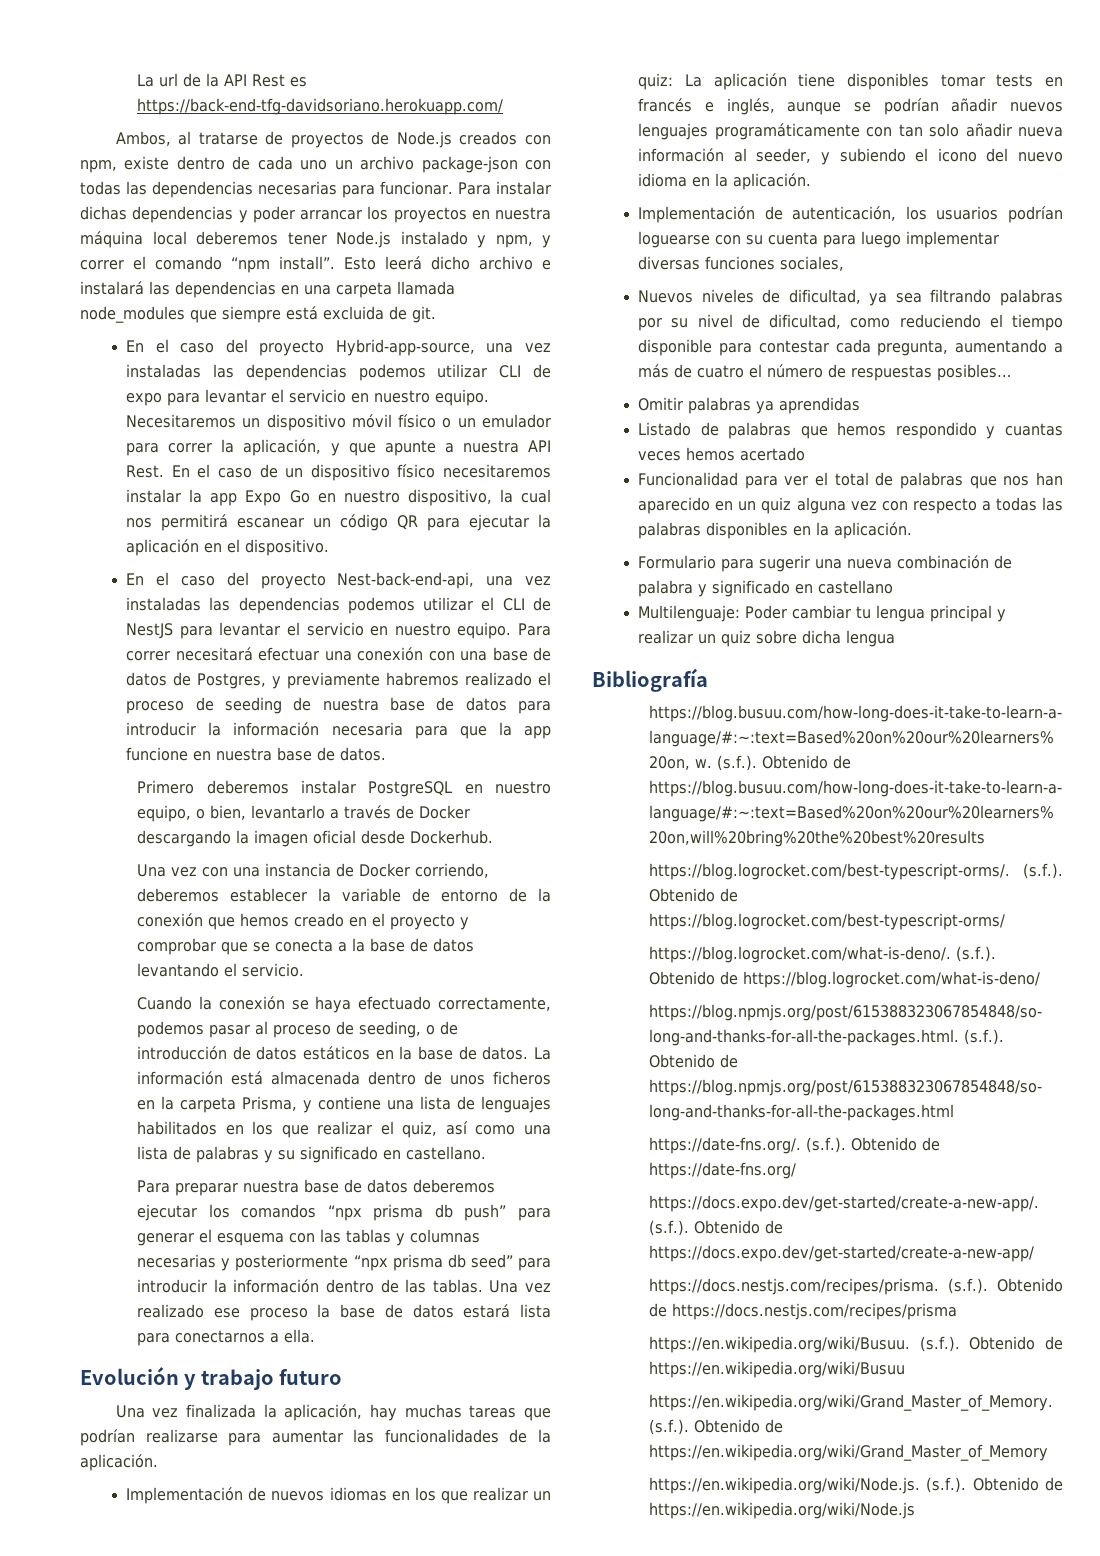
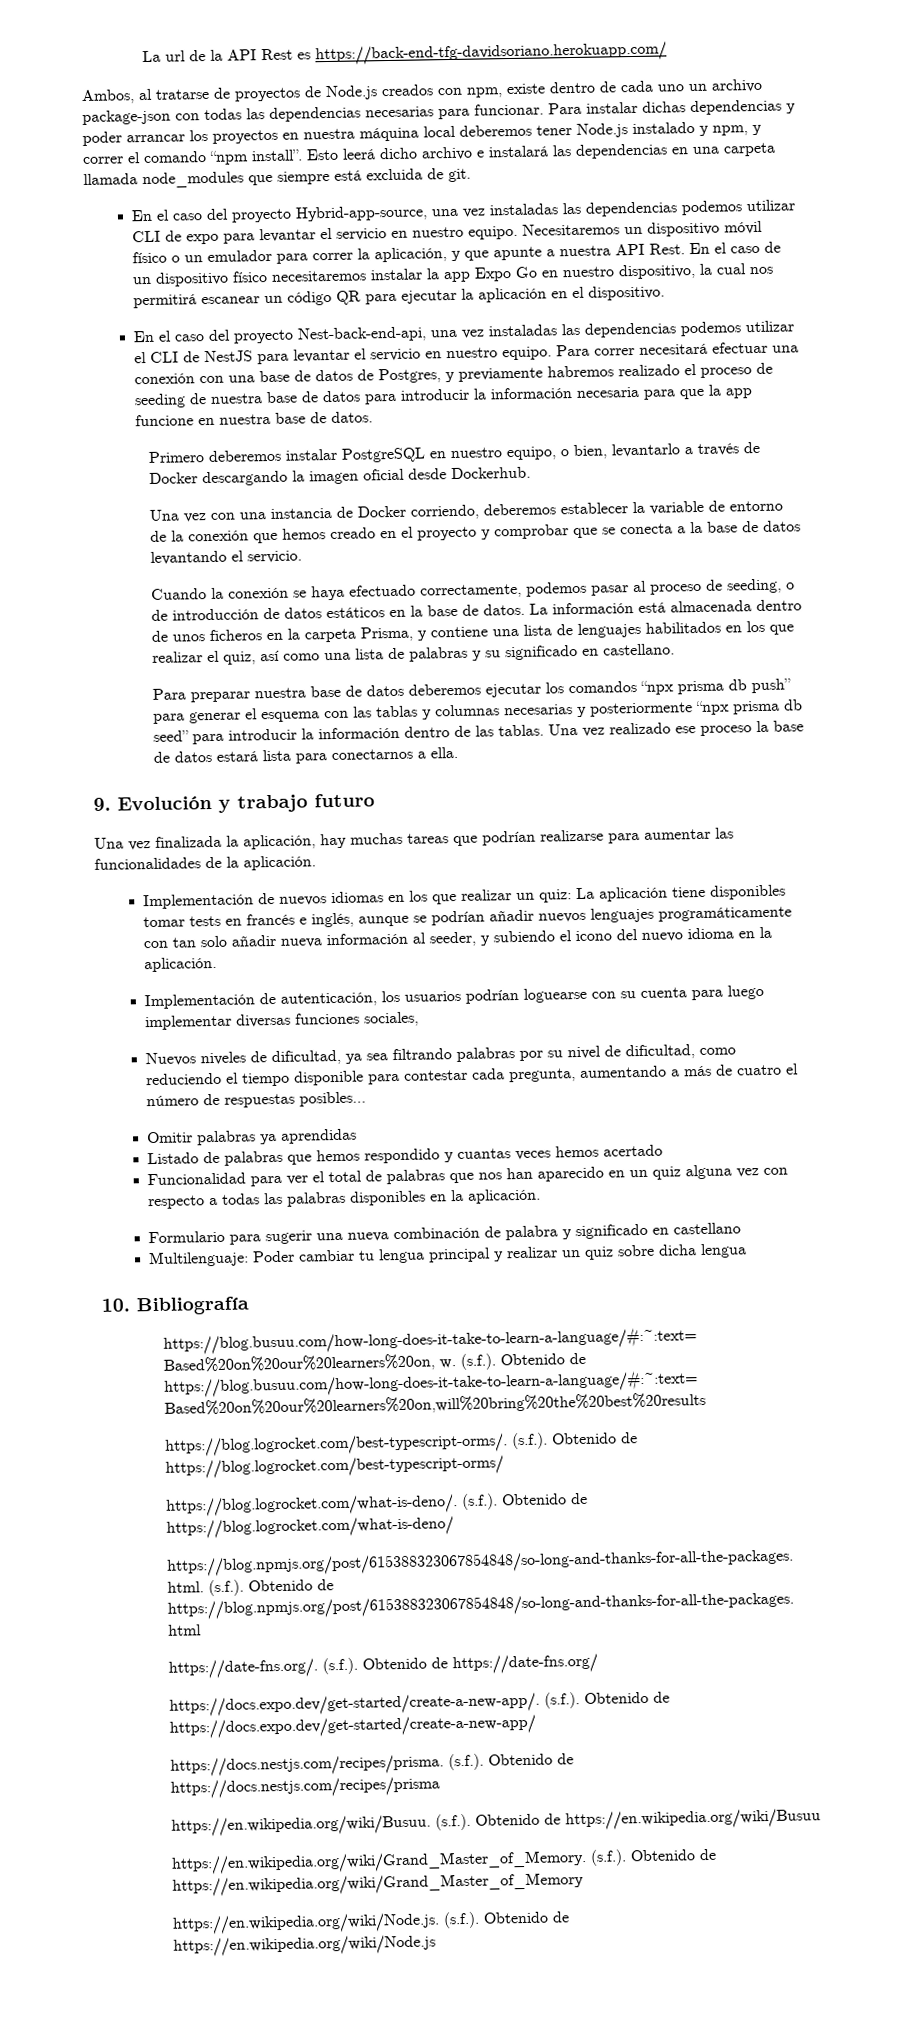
- Evolución y trabajo futuro
+ 9. Evolución y trabajo futuro
- Bibliografía
+ 10. Bibliografía

